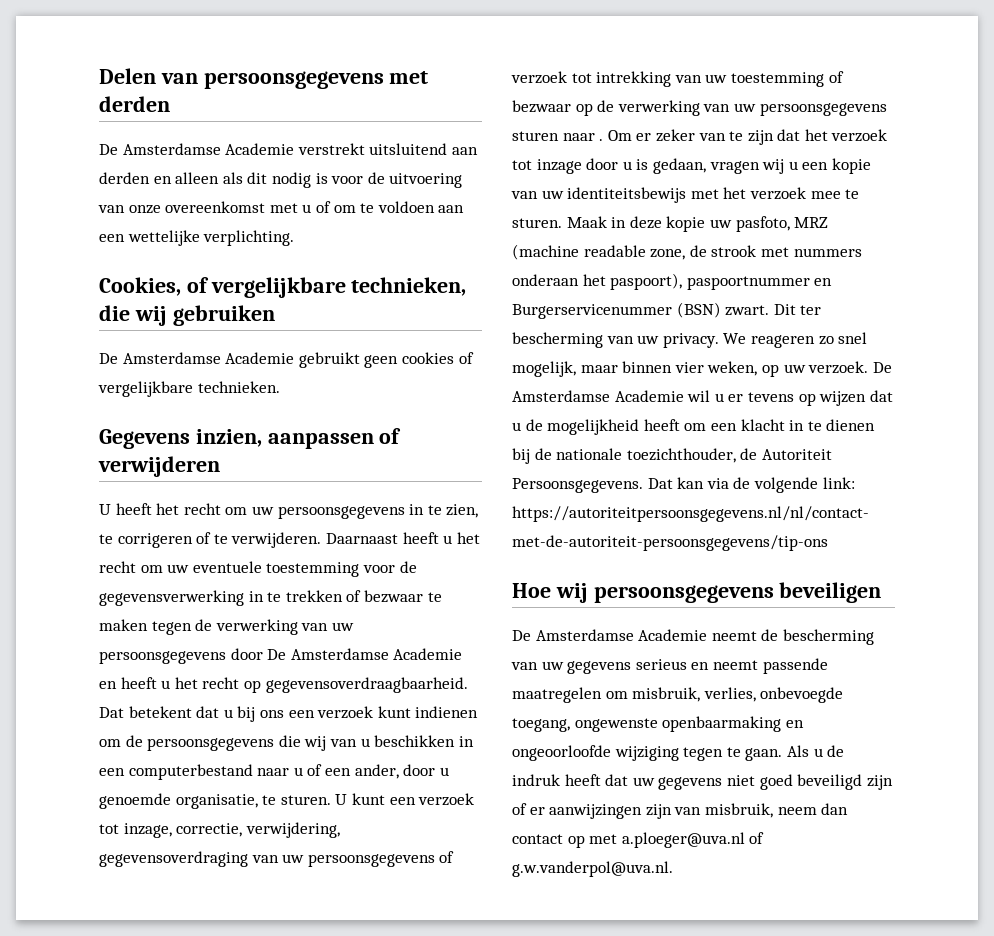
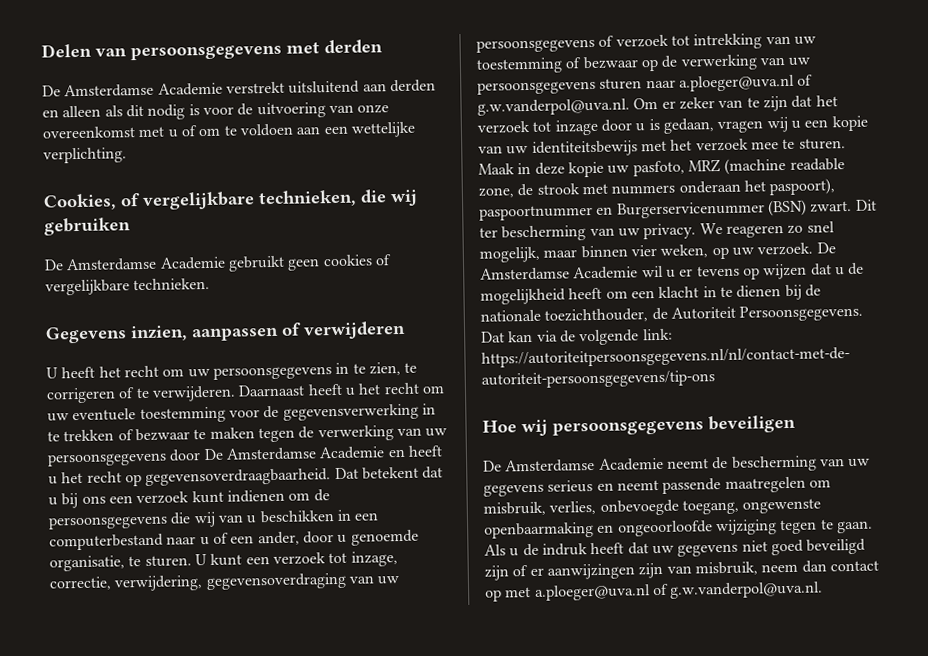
- U kunt een verzoek tot inzage, correctie, verwijdering, gegevensoverdraging van uw persoonsgegevens of verzoek tot intrekking van uw toestemming of bezwaar op de verwerking van uw persoonsgegevens sturen naar . Om er zeker van te zijn dat het verzoek tot inzage door u is gedaan, vragen wij u een kopie van uw identiteitsbewijs met het verzoek mee te sturen.
+ U kunt een verzoek tot inzage, correctie, verwijdering, gegevensoverdraging van uw persoonsgegevens of verzoek tot intrekking van uw toestemming of bezwaar op de verwerking van uw persoonsgegevens sturen naar a.ploeger@uva.nl of g.w.vanderpol@uva.nl. Om er zeker van te zijn dat het verzoek tot inzage door u is gedaan, vragen wij u een kopie van uw identiteitsbewijs met het verzoek mee te sturen.

